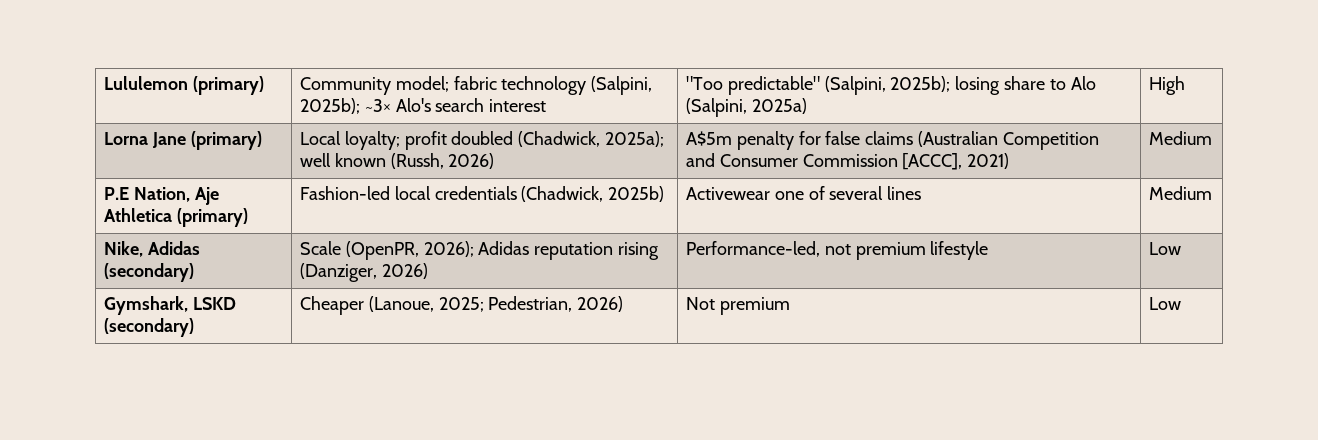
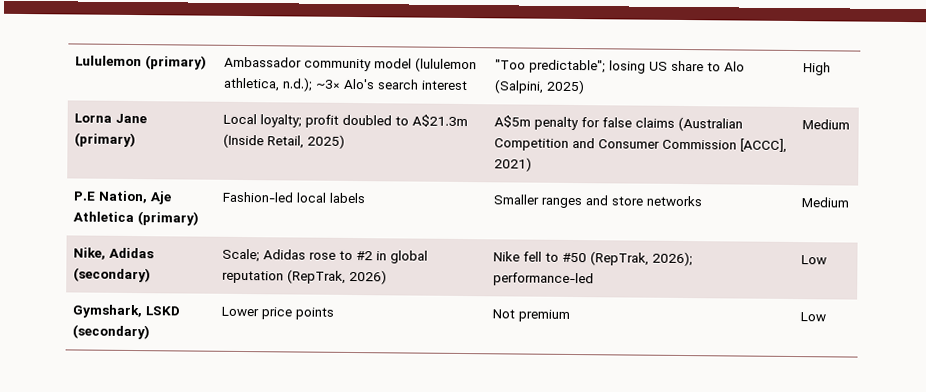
- Lululemon (primary) | Community model; fabric technology (Salpini, 2025b); ~3× Alo's search interest | "Too predictable" (Salpini, 2025b); losing share to Alo (Salpini, 2025a) | High
+ Lululemon (primary) | Ambassador community model (lululemon athletica, n.d.); ~3× Alo's search interest | "Too predictable"; losing US share to Alo (Salpini, 2025) | High
- Lorna Jane (primary) | Local loyalty; profit doubled (Chadwick, 2025a); well known (Russh, 2026) | A$5m penalty for false claims (Australian Competition and Consumer Commission [ACCC], 2021) | Medium
+ Lorna Jane (primary) | Local loyalty; profit doubled to A$21.3m (Inside Retail, 2025) | A$5m penalty for false claims (Australian Competition and Consumer Commission [ACCC], 2021) | Medium
- P.E Nation, Aje Athletica (primary) | Fashion-led local credentials (Chadwick, 2025b) | Activewear one of several lines | Medium
- Nike, Adidas (secondary) | Scale (OpenPR, 2026); Adidas reputation rising (Danziger, 2026) | Performance-led, not premium lifestyle | Low
+ P.E Nation, Aje Athletica (primary) | Fashion-led local labels | Smaller ranges and store networks | Medium
+ Nike, Adidas (secondary) | Scale; Adidas rose to #2 in global reputation (RepTrak, 2026) | Nike fell to #50 (RepTrak, 2026); performance-led | Low
- Gymshark, LSKD (secondary) | Cheaper (Lanoue, 2025; Pedestrian, 2026) | Not premium | Low
+ Gymshark, LSKD (secondary) | Lower price points | Not premium | Low

